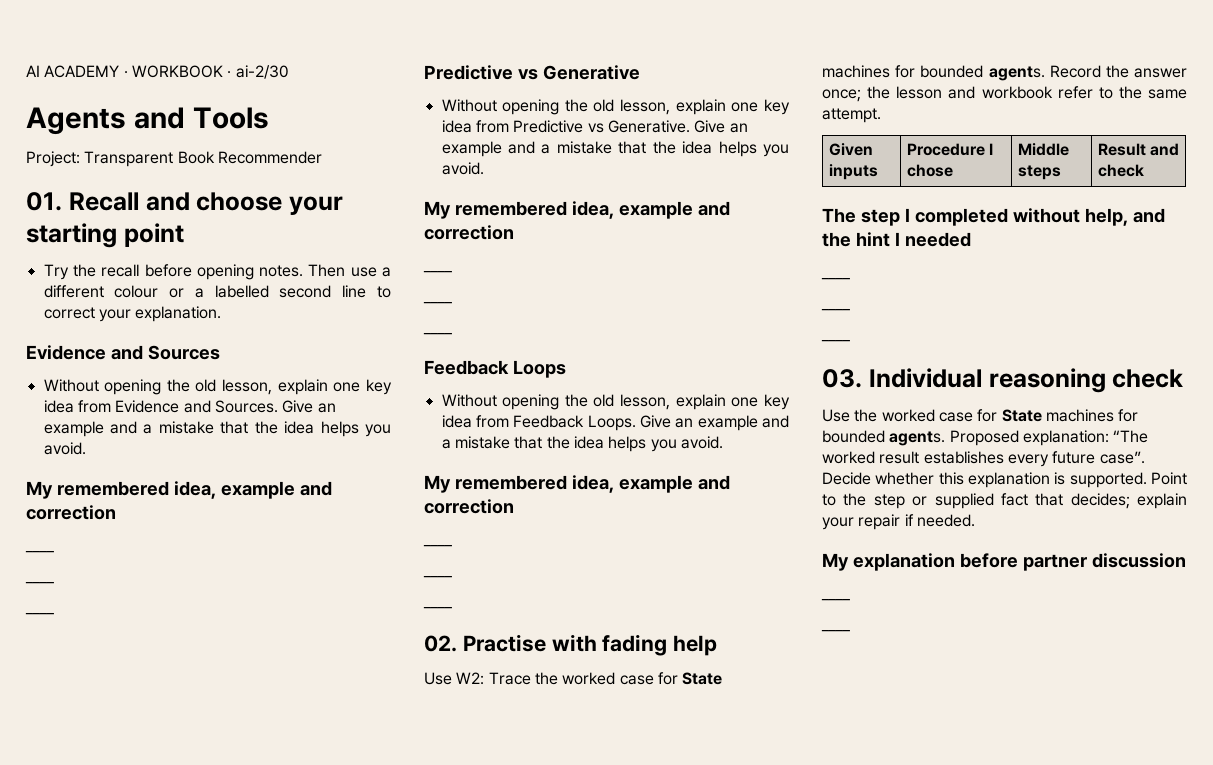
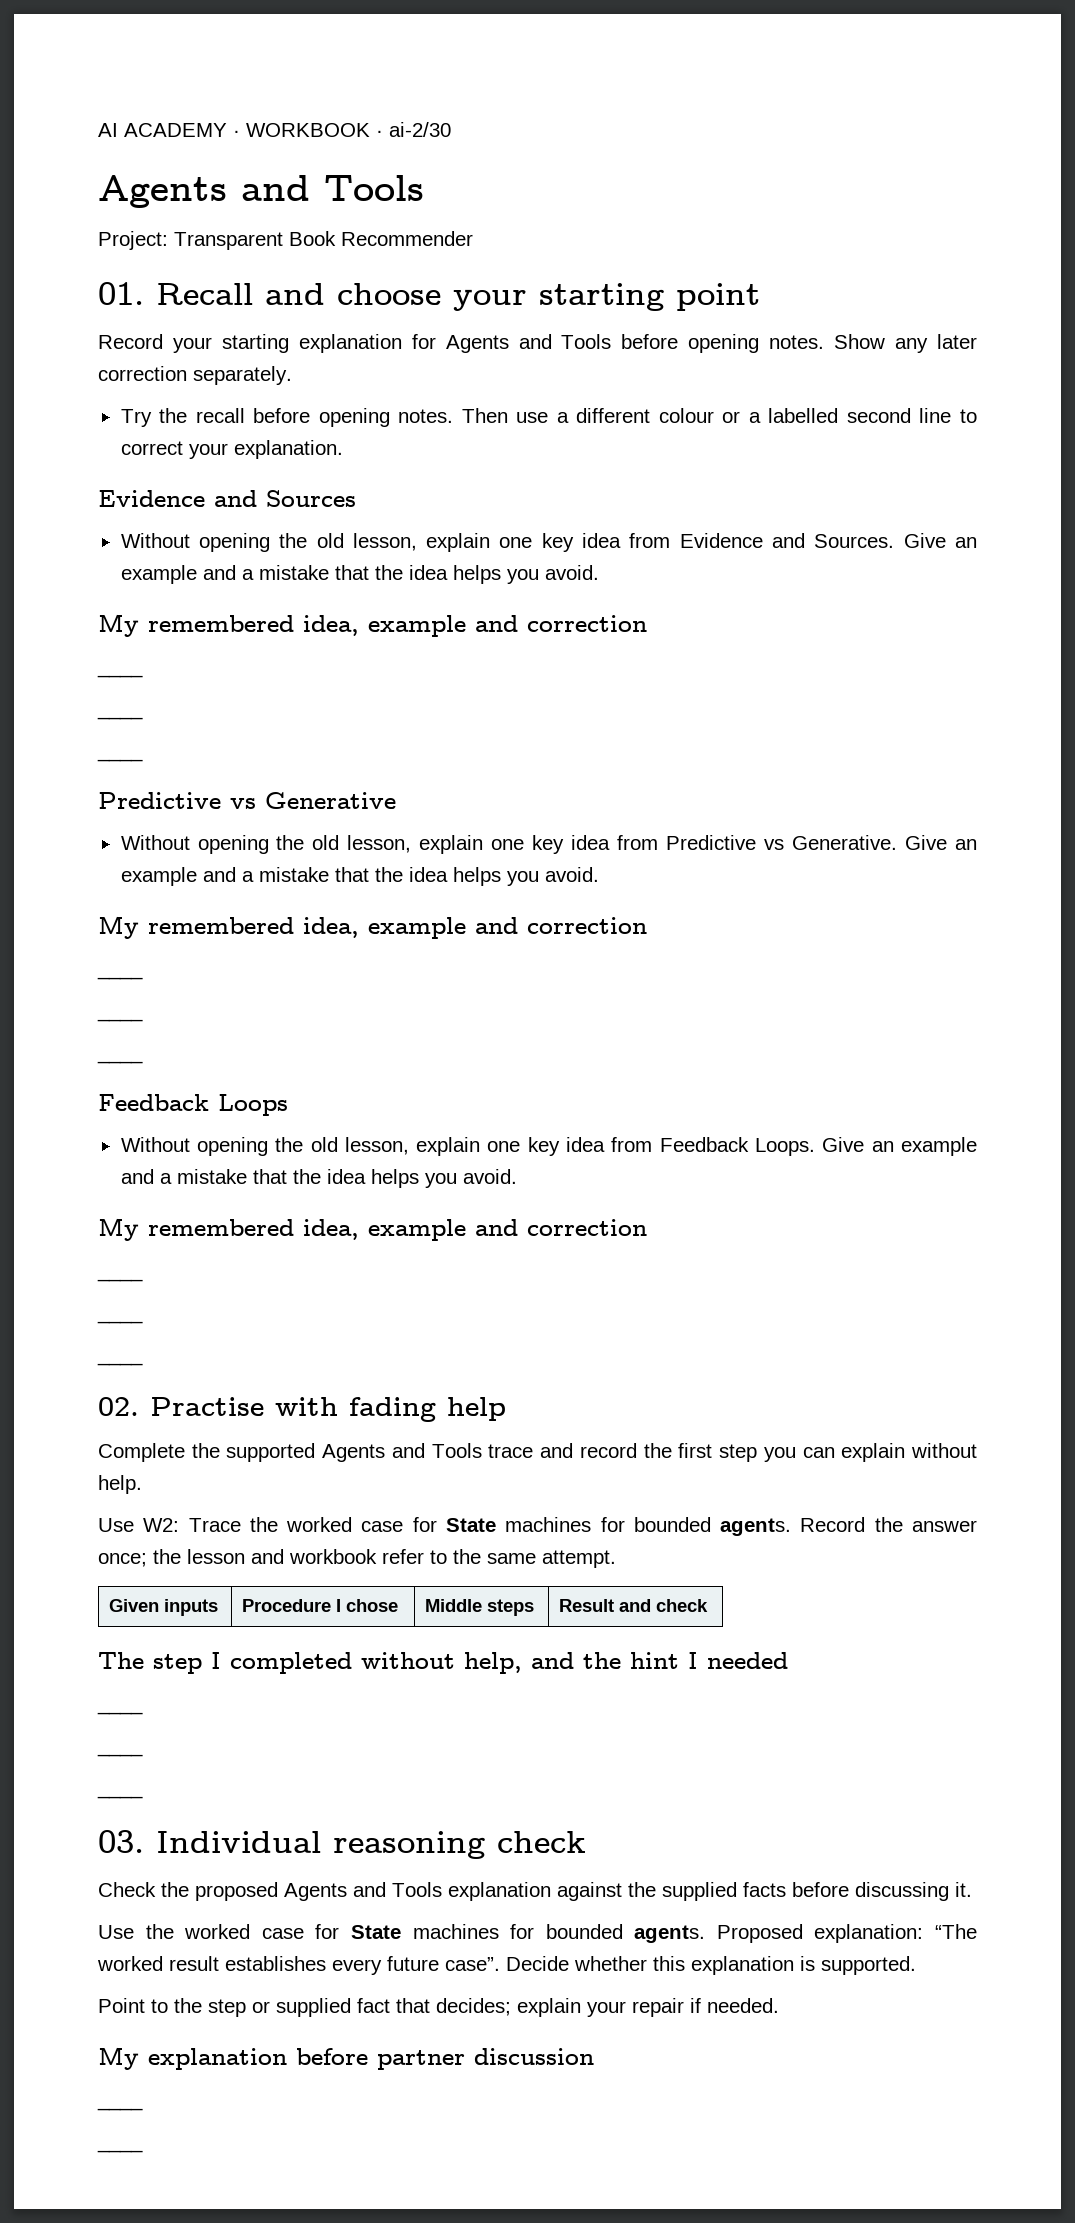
+ Record your starting explanation for Agents and Tools before opening notes. Show any later correction separately.
+ Complete the supported Agents and Tools trace and record the first step you can explain without help.
+ Check the proposed Agents and Tools explanation against the supplied facts before discussing it.
- Decide whether this explanation is supported. Point to the step or supplied fact that decides; explain your repair if needed.
+ Decide whether this explanation is supported.
+ Point to the step or supplied fact that decides; explain your repair if needed.

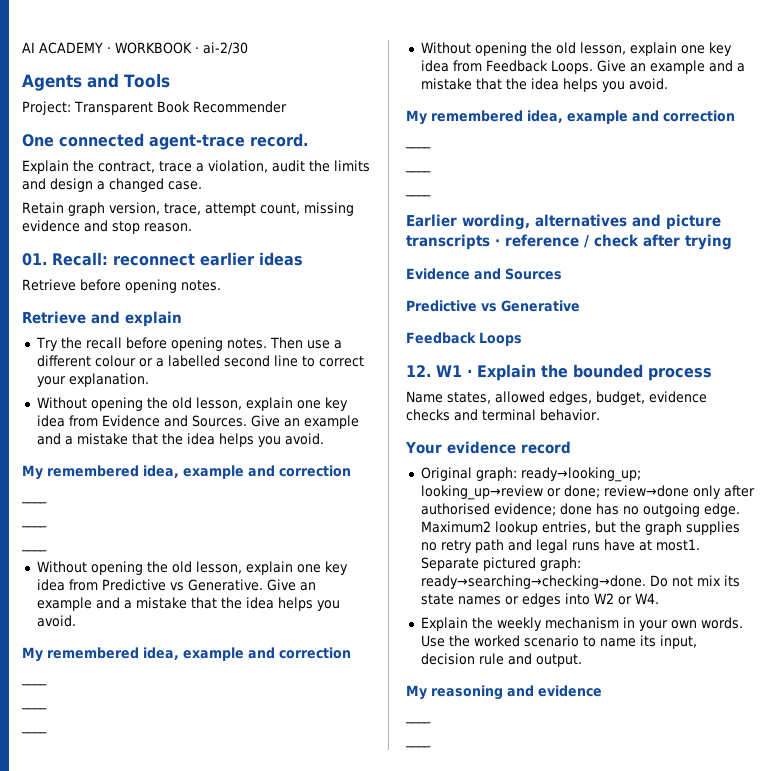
- 01. Recall and choose your starting point
- Record your starting explanation for Agents and Tools before opening notes. Show any later correction separately.
+ One connected agent-trace record.
+ Explain the contract, trace a violation, audit the limits and design a changed case.
+ Retain graph version, trace, attempt count, missing evidence and stop reason.
+ 01. Recall: reconnect earlier ideas
+ Retrieve before opening notes.
+ Retrieve and explain
- Evidence and Sources
- Predictive vs Generative
- Feedback Loops
- 02. Practise with fading help
- Complete the supported Agents and Tools trace and record the first step you can explain without help.
- Use W2: Trace the worked case for State machines for bounded agents. Record the answer once; the lesson and workbook refer to the same attempt.
- Given inputs | Procedure I chose | Middle steps | Result and check
- The step I completed without help, and the hint I needed
- ____
- ____
- ____
- 03. Individual reasoning check
- Check the proposed Agents and Tools explanation against the supplied facts before discussing it.
- Use the worked case for State machines for bounded agents. Proposed explanation: “The worked result establishes every future case”. Decide whether this explanation is supported.
- Point to the step or supplied fact that decides; explain your repair if needed.
- My explanation before partner discussion
+ Earlier wording, alternatives and picture transcripts · reference / check after trying
+ Evidence and Sources
+ Predictive vs Generative
+ Feedback Loops
+ 12. W1 · Explain the bounded process
+ Name states, allowed edges, budget, evidence checks and terminal behavior.
+ Your evidence record
+ Original graph: ready→looking_up; looking_up→review or done; review→done only after authorised evidence; done has no outgoing edge. Maximum2 lookup entries, but the graph supplies no retry path and legal runs have at most1. Separate pictured graph: ready→searching→checking→done. Do not mix its state names or edges into W2 or W4.
+ Explain the weekly mechanism in your own words. Use the worked scenario to name its input, decision rule and output.
+ My reasoning and evidence

